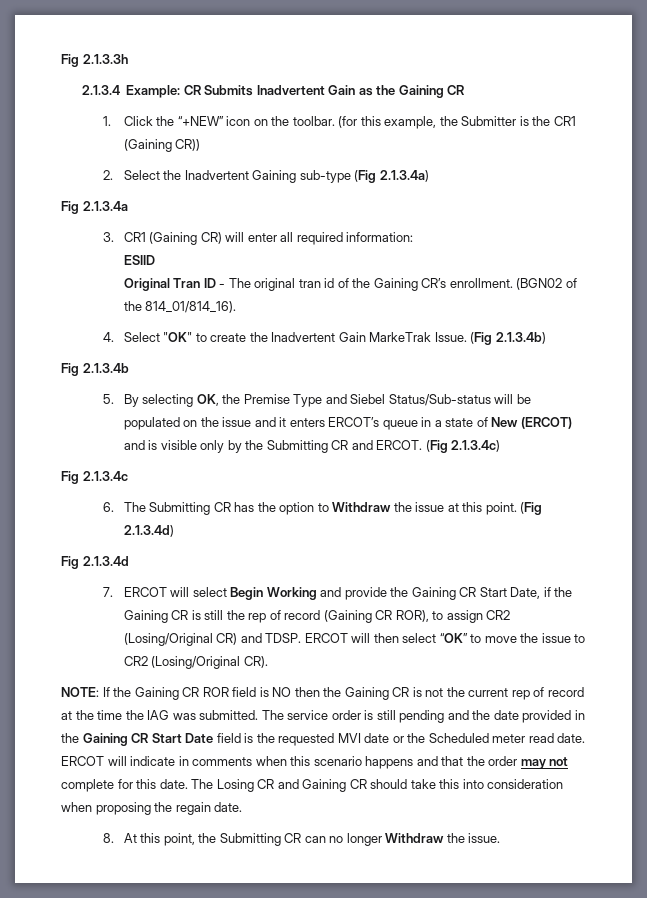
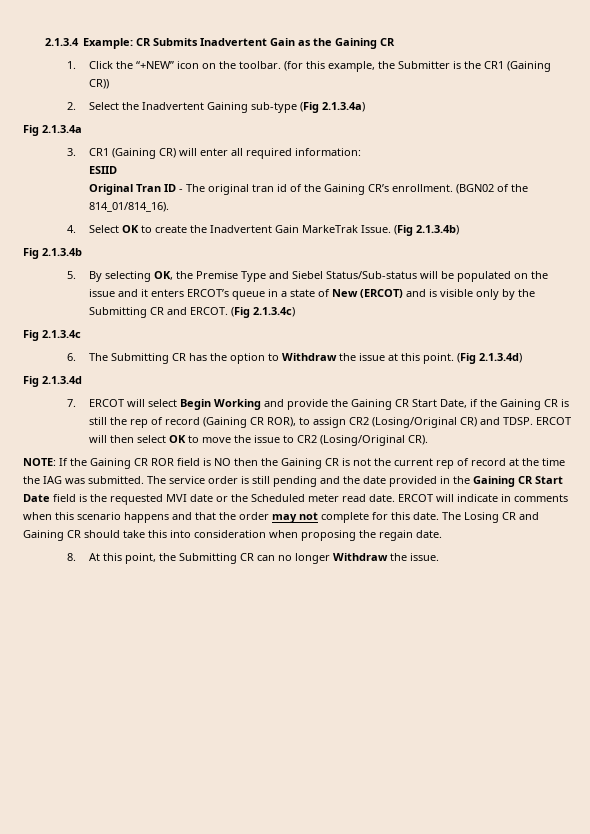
- Fig 2.1.3.3h
- 4. Select "OK" to create the Inadvertent Gain MarkeTrak Issue.
+ 4. Select OK to create the Inadvertent Gain MarkeTrak Issue.
- ERCOT will then select “OK” to move the issue to CR2 (Losing/Original CR).
+ ERCOT will then select OK to move the issue to CR2 (Losing/Original CR).

